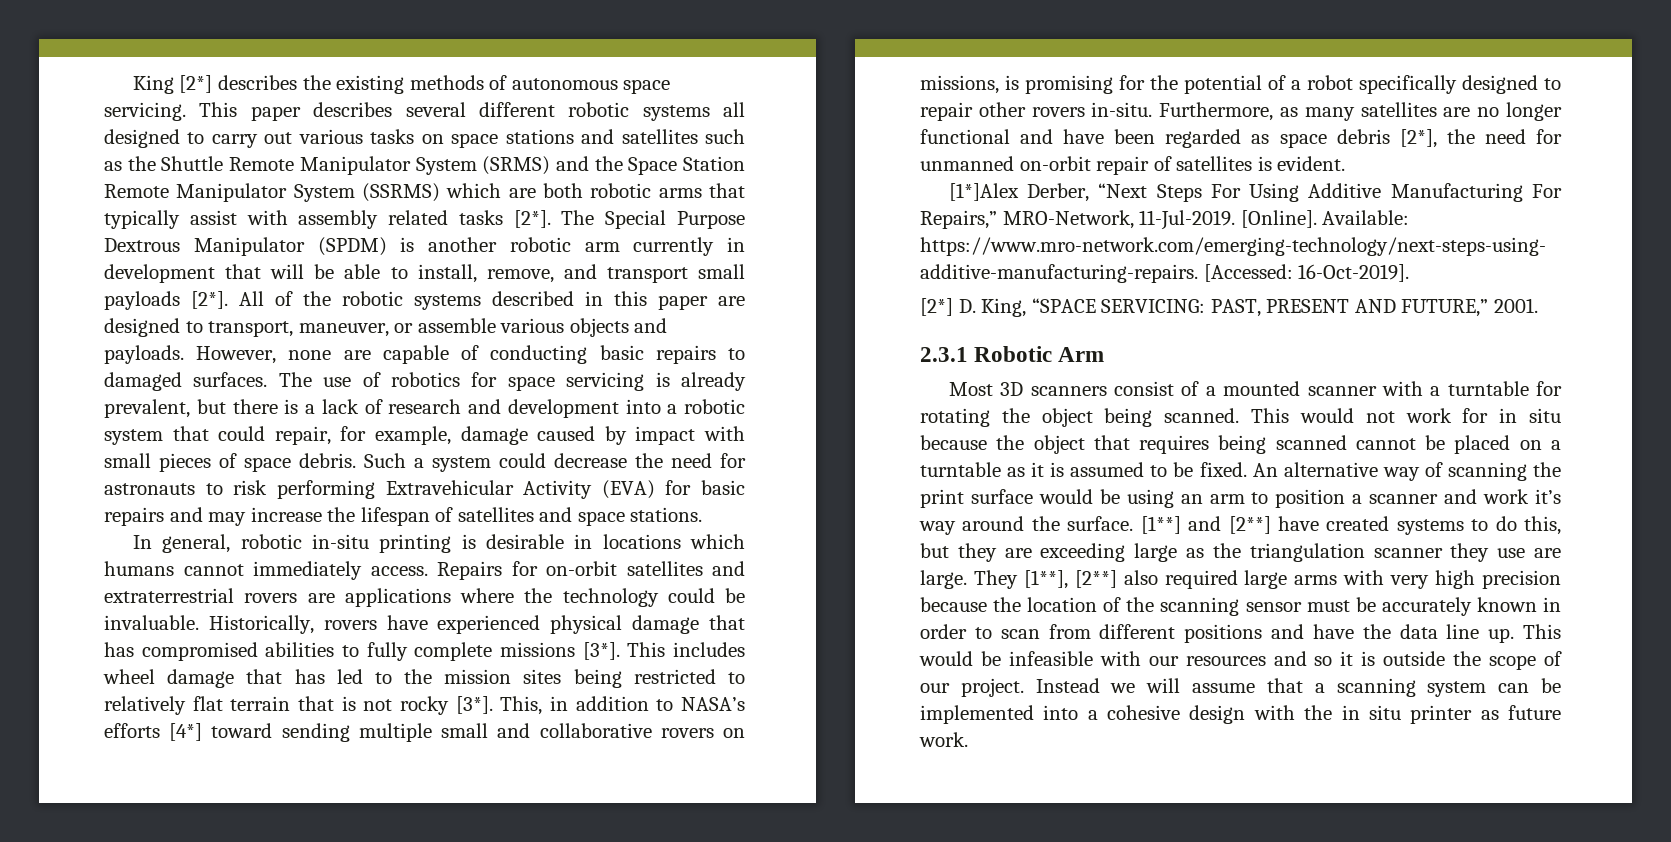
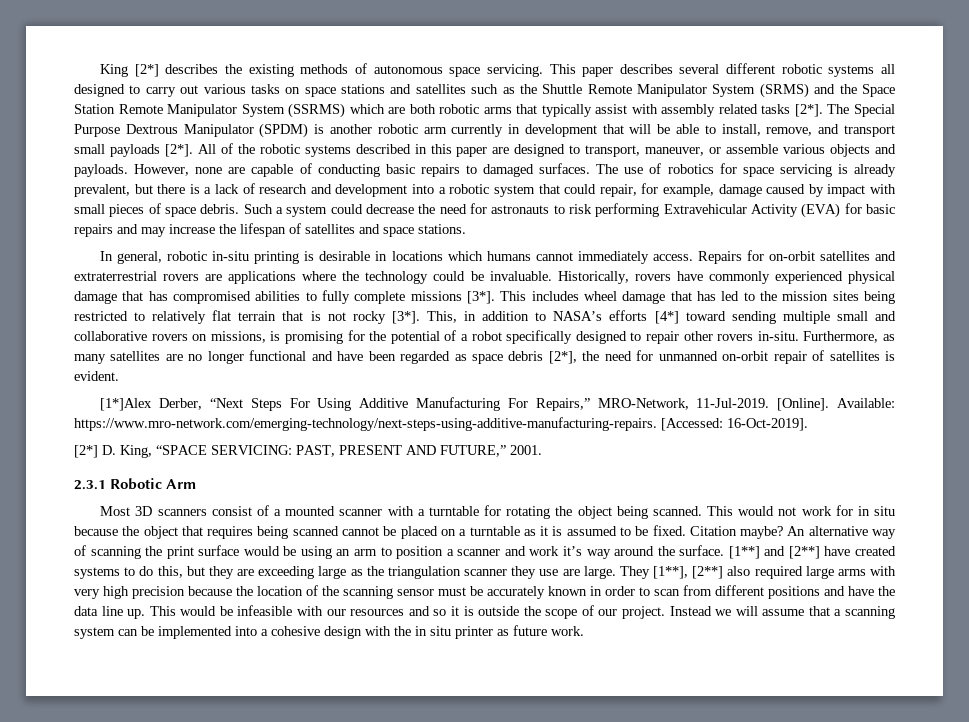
- Historically, rovers have experienced physical damage that has compromised abilities to fully complete missions [3*].
+ Historically, rovers have commonly experienced physical damage that has compromised abilities to fully complete missions [3*].
+ Citation maybe?

